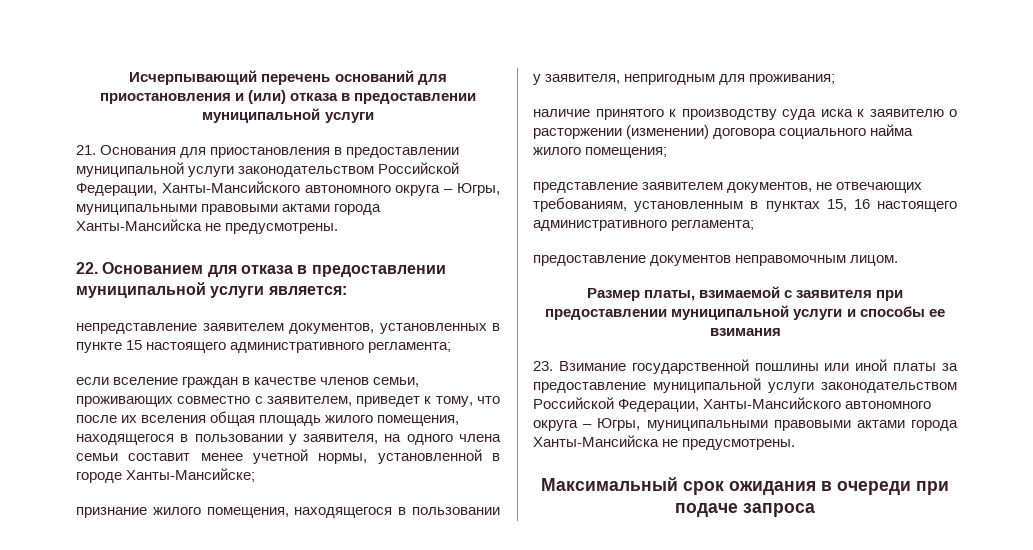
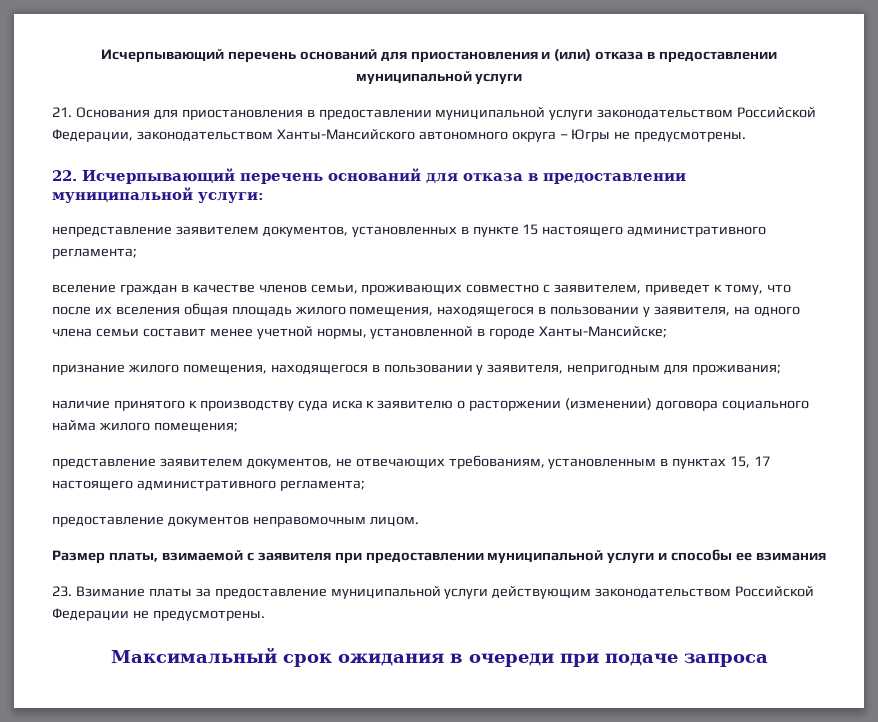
- 21. Основания для приостановления в предоставлении муниципальной услуги законодательством Российской Федерации, Ханты-Мансийского автономного округа – Югры, муниципальными правовыми актами города Ханты-Мансийска не предусмотрены.
+ 21. Основания для приостановления в предоставлении муниципальной услуги законодательством Российской Федерации, законодательством Ханты-Мансийского автономного округа – Югры не предусмотрены.
- 22. Основанием для отказа в предоставлении муниципальной услуги является:
+ 22. Исчерпывающий перечень оснований для отказа в предоставлении муниципальной услуги:
- если вселение граждан в качестве членов семьи, проживающих совместно с заявителем, приведет к тому, что после их вселения общая площадь жилого помещения, находящегося в пользовании у заявителя, на одного члена семьи составит менее учетной нормы, установленной в городе Ханты-Мансийске;
+ вселение граждан в качестве членов семьи, проживающих совместно с заявителем, приведет к тому, что после их вселения общая площадь жилого помещения, находящегося в пользовании у заявителя, на одного члена семьи составит менее учетной нормы, установленной в городе Ханты-Мансийске;
- представление заявителем документов, не отвечающих требованиям, установленным в пунктах 15, 16 настоящего административного регламента;
+ представление заявителем документов, не отвечающих требованиям, установленным в пунктах 15, 17 настоящего административного регламента;
- 23. Взимание государственной пошлины или иной платы за предоставление муниципальной услуги законодательством Российской Федерации, Ханты-Мансийского автономного округа – Югры, муниципальными правовыми актами города Ханты-Мансийска не предусмотрены.
+ 23. Взимание платы за предоставление муниципальной услуги действующим законодательством Российской Федерации не предусмотрены.

